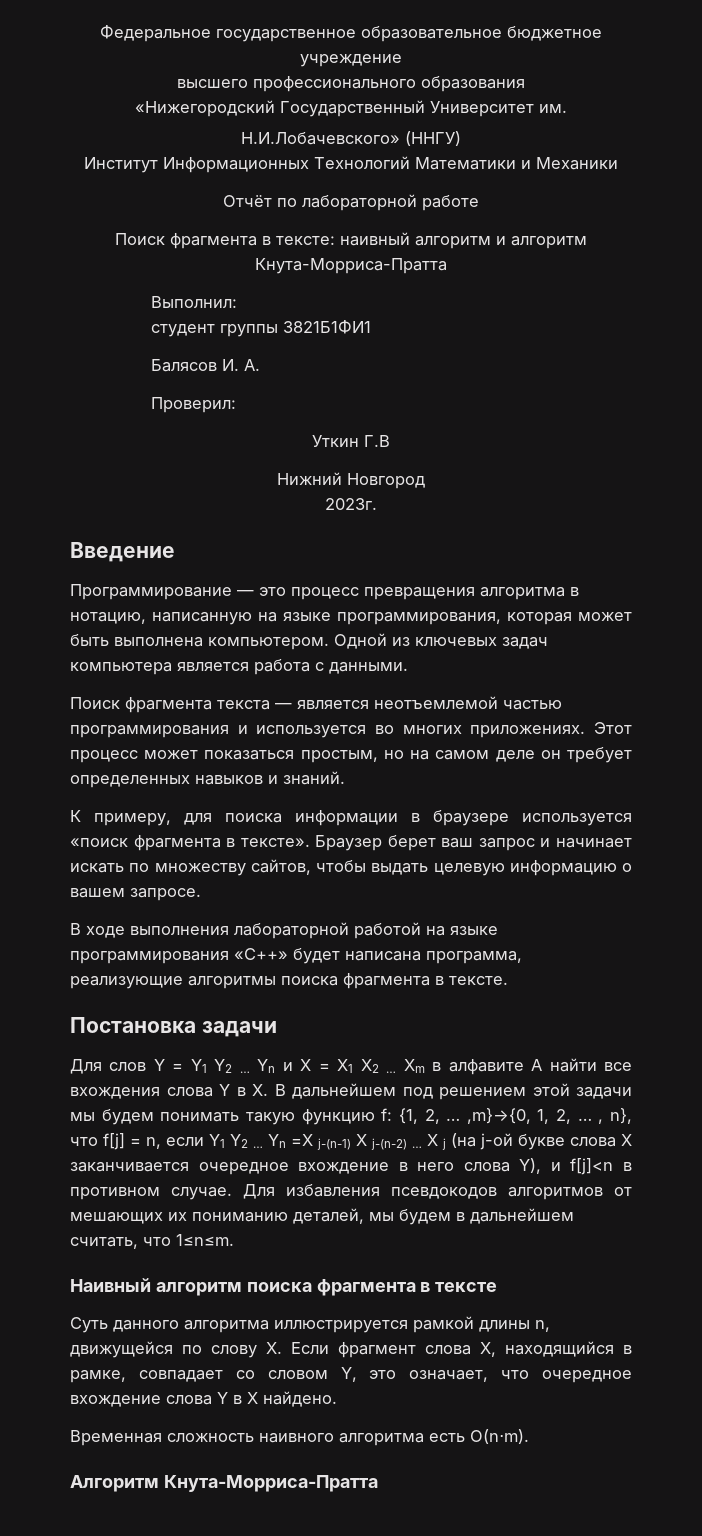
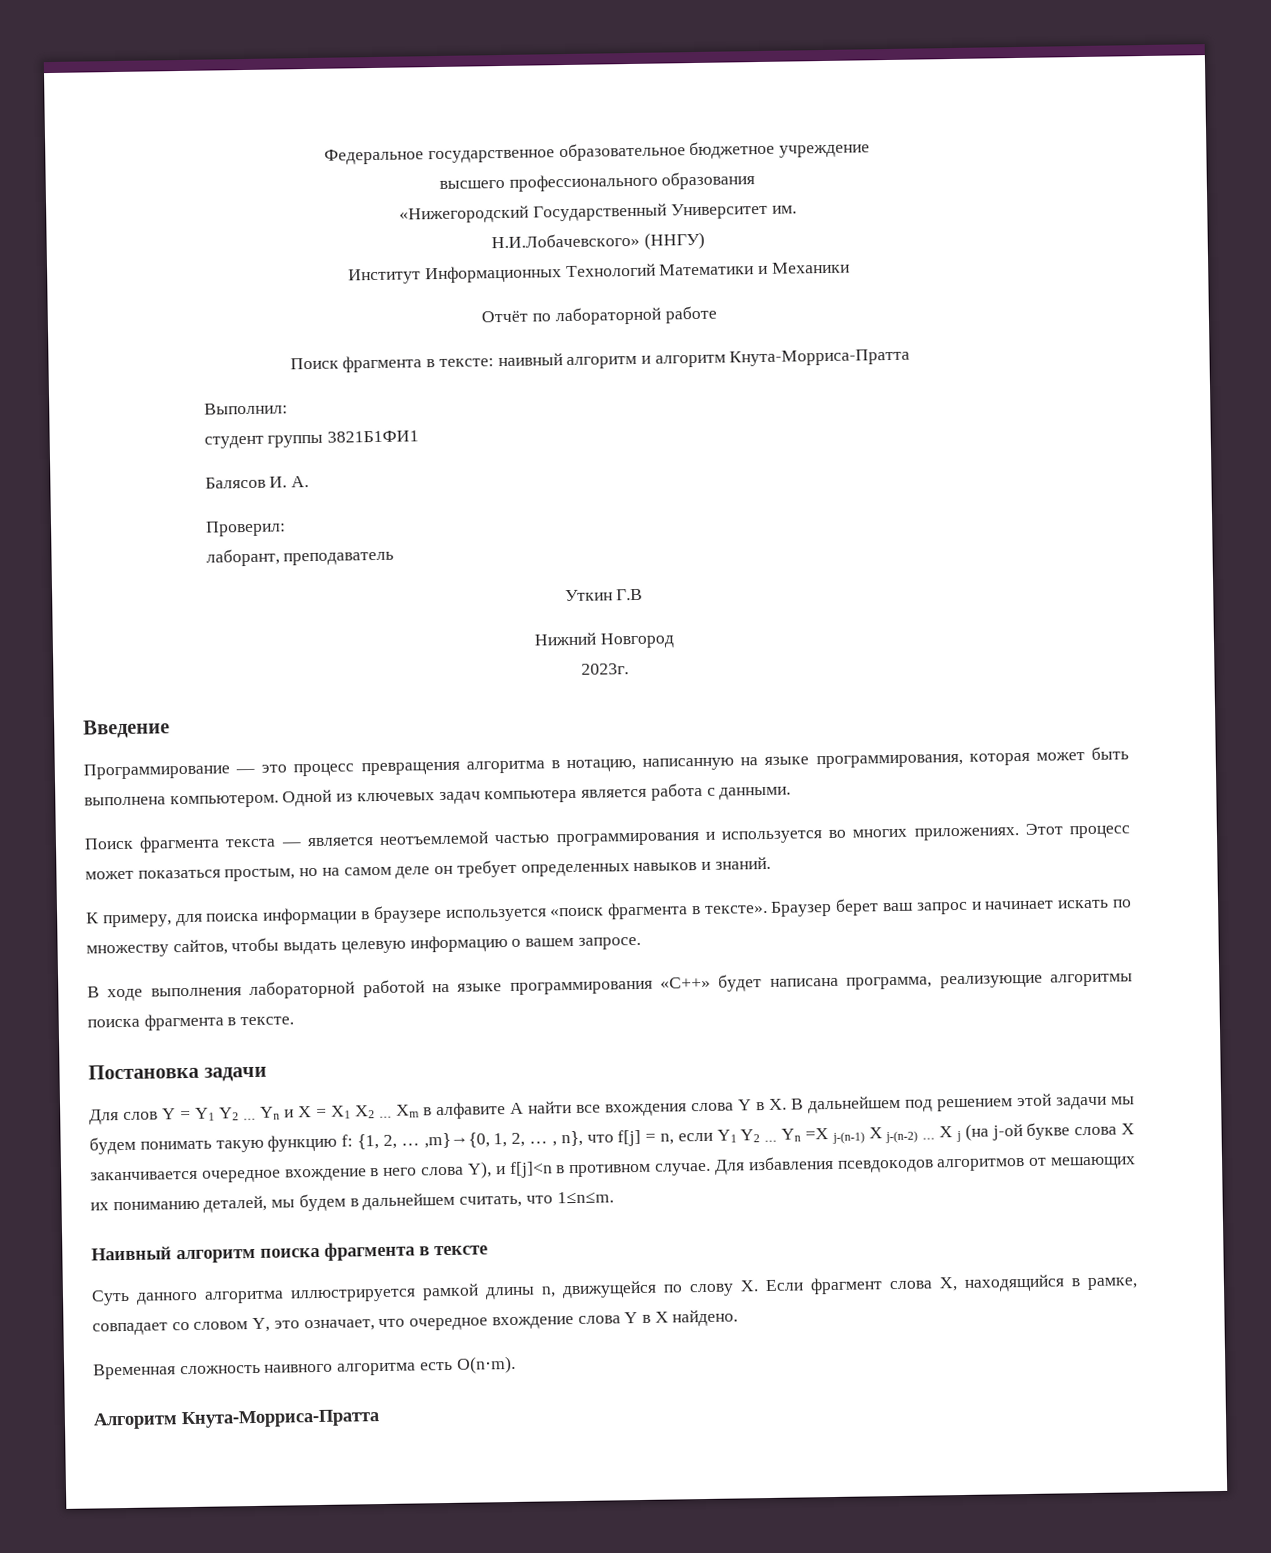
+ лаборант, преподаватель

